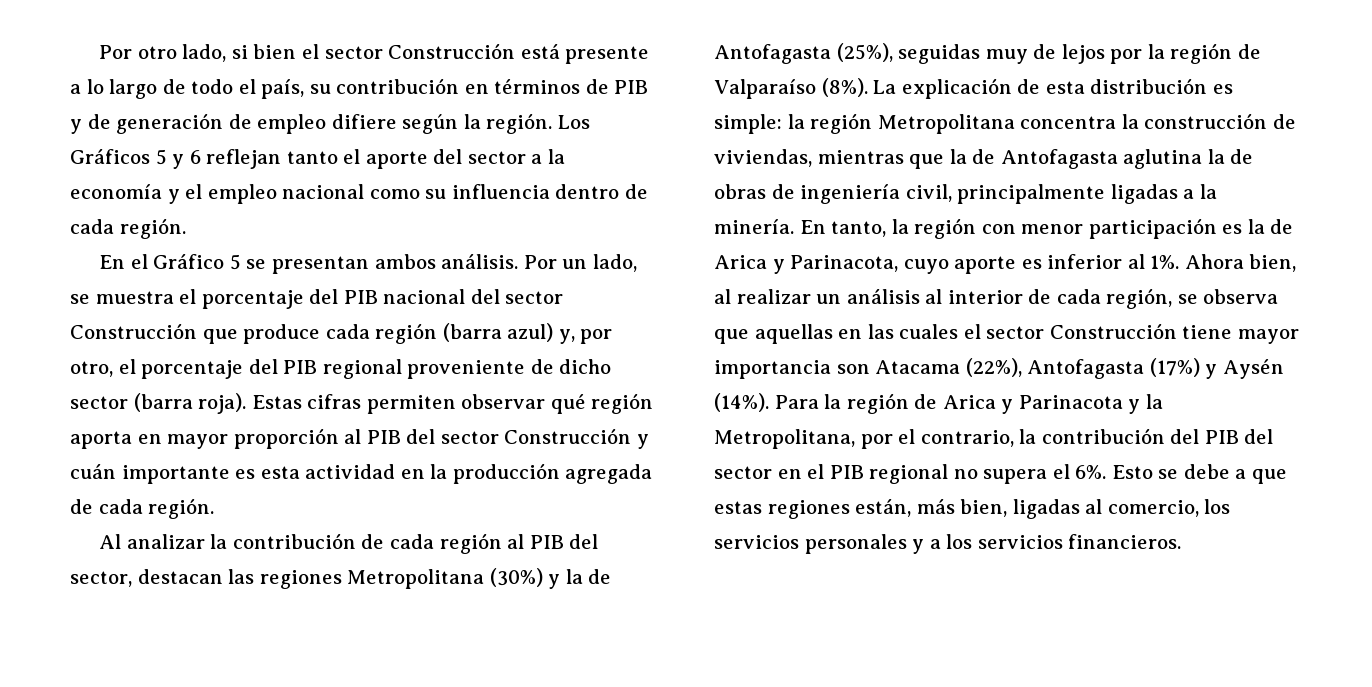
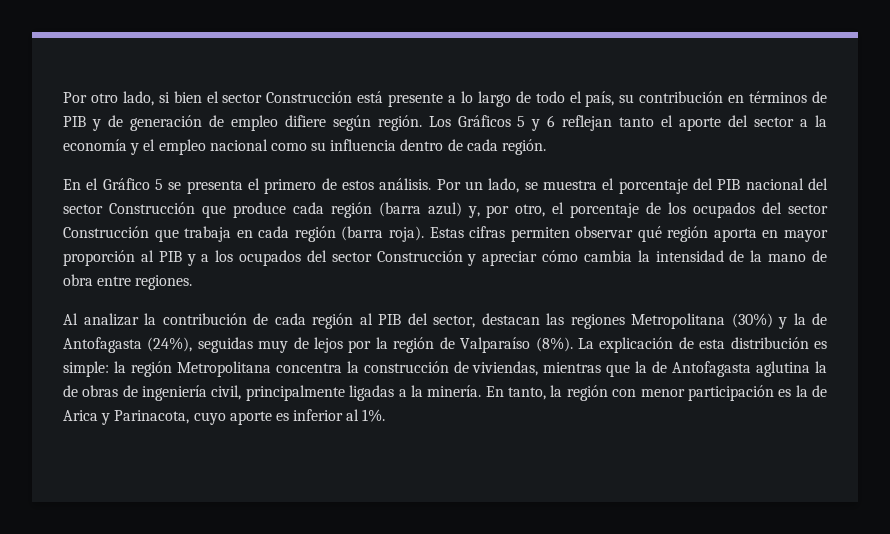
- Por otro lado, si bien el sector Construcción está presente a lo largo de todo el país, su contribución en términos de PIB y de generación de empleo difiere según la región.
+ Por otro lado, si bien el sector Construcción está presente a lo largo de todo el país, su contribución en términos de PIB y de generación de empleo difiere según región.
- En el Gráfico 5 se presentan ambos análisis.
+ En el Gráfico 5 se presenta el primero de estos análisis.
- Por un lado, se muestra el porcentaje del PIB nacional del sector Construcción que produce cada región (barra azul) y, por otro, el porcentaje del PIB regional proveniente de dicho sector (barra roja).
+ Por un lado, se muestra el porcentaje del PIB nacional del sector Construcción que produce cada región (barra azul) y, por otro, el porcentaje de los ocupados del sector Construcción que trabaja en cada región (barra roja).
- Estas cifras permiten observar qué región aporta en mayor proporción al PIB del sector Construcción y cuán importante es esta actividad en la producción agregada de cada región.
+ Estas cifras permiten observar qué región aporta en mayor proporción al PIB y a los ocupados del sector Construcción y apreciar cómo cambia la intensidad de la mano de obra entre regiones.
- Al analizar la contribución de cada región al PIB del sector, destacan las regiones Metropolitana (30%) y la de Antofagasta (25%), seguidas muy de lejos por la región de Valparaíso (8%).
+ Al analizar la contribución de cada región al PIB del sector, destacan las regiones Metropolitana (30%) y la de Antofagasta (24%), seguidas muy de lejos por la región de Valparaíso (8%).
- Ahora bien, al realizar un análisis al interior de cada región, se observa que aquellas en las cuales el sector Construcción tiene mayor importancia son Atacama (22%), Antofagasta (17%) y Aysén (14%). Para la región de Arica y Parinacota y la Metropolitana, por el contrario, la contribución del PIB del sector en el PIB regional no supera el 6%. Esto se debe a que estas regiones están, más bien, ligadas al comercio, los servicios personales y a los servicios financieros.

